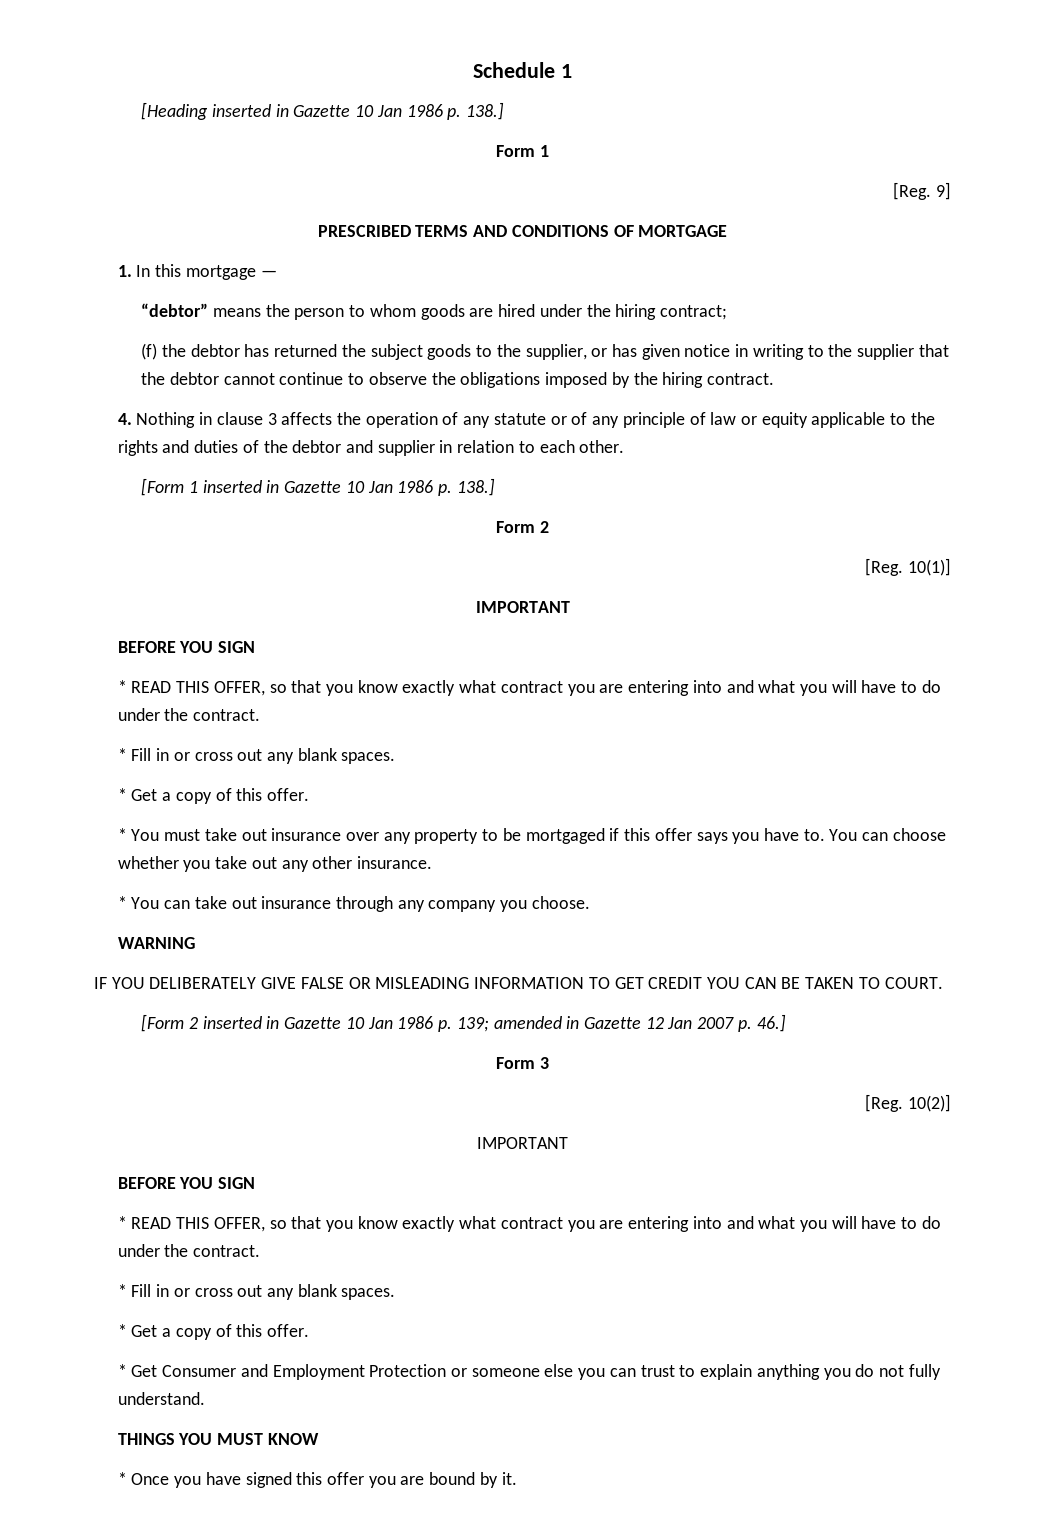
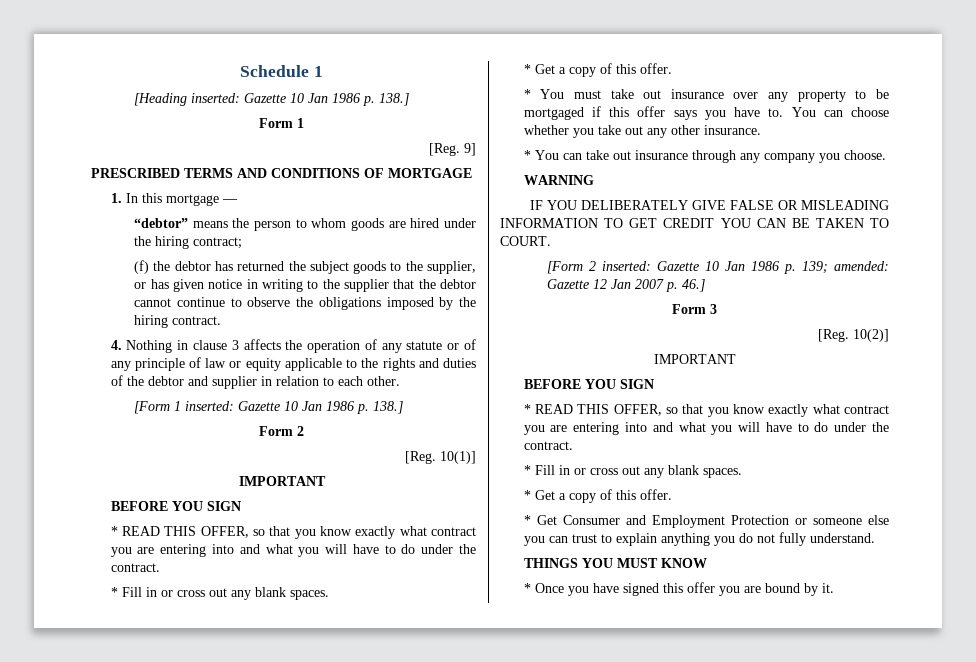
- [Heading inserted in Gazette 10 Jan 1986 p. 138.]
+ [Heading inserted: Gazette 10 Jan 1986 p. 138.]
- [Form 1 inserted in Gazette 10 Jan 1986 p. 138.]
+ [Form 1 inserted: Gazette 10 Jan 1986 p. 138.]
- [Form 2 inserted in Gazette 10 Jan 1986 p. 139; amended in Gazette 12 Jan 2007 p. 46.]
+ [Form 2 inserted: Gazette 10 Jan 1986 p. 139; amended: Gazette 12 Jan 2007 p. 46.]

